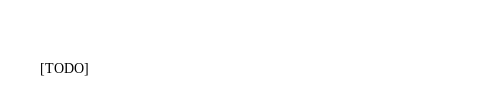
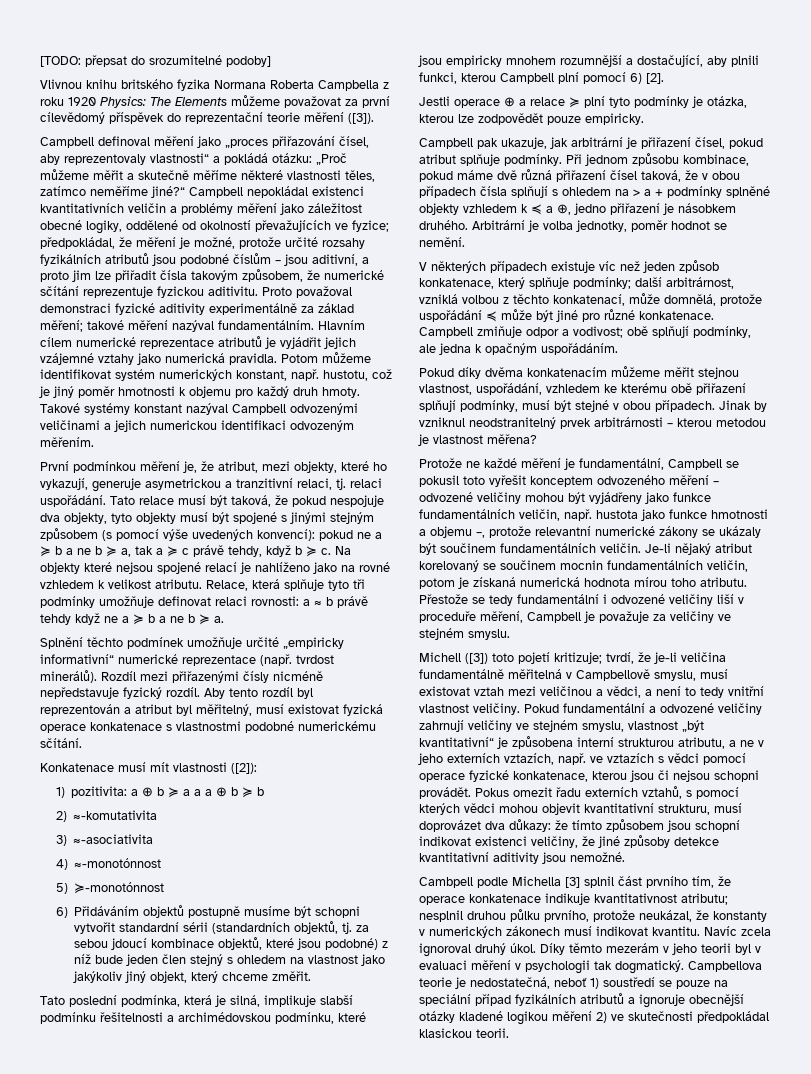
- [TODO]
+ [TODO: přepsat do srozumitelné podoby]
+ Vlivnou knihu britského fyzika Normana Roberta Campbella z roku 1920 Physics: The Elements můžeme považovat za první cílevědomý příspěvek do reprezentační teorie měření ([3]).
+ Campbell definoval měření jako „proces přiřazování čísel, aby reprezentovaly vlastnosti“ a pokládá otázku: „Proč můžeme měřit a skutečně měříme některé vlastnosti těles, zatímco neměříme jiné?“ Campbell nepokládal existenci kvantitativních veličin a problémy měření jako záležitost obecné logiky, oddělené od okolností převažujících ve fyzice; předpokládal, že měření je možné, protože určité rozsahy fyzikálních atributů jsou podobné číslům – jsou aditivní, a proto jim lze přiřadit čísla takovým způsobem, že numerické sčítání reprezentuje fyzickou aditivitu. Proto považoval demonstraci fyzické aditivity experimentálně za základ měření; takové měření nazýval fundamentálním. Hlavním cílem numerické reprezentace atributů je vyjádřit jejich vzájemné vztahy jako numerická pravidla. Potom můžeme identifikovat systém numerických konstant, např. hustotu, což je jiný poměr hmotnosti k objemu pro každý druh hmoty. Takové systémy konstant nazýval Campbell odvozenými veličinami a jejich numerickou identifikaci odvozeným měřením.
+ První podmínkou měření je, že atribut, mezi objekty, které ho vykazují, generuje asymetrickou a tranzitivní relaci, tj. relaci uspořádání. Tato relace musí být taková, že pokud nespojuje dva objekty, tyto objekty musí být spojené s jinými stejným způsobem (s pomocí výše uvedených konvencí): pokud ne a ≽ b a ne b ≽ a, tak a ≽ c právě tehdy, když b ≽ c. Na objekty které nejsou spojené relací je nahlíženo jako na rovné vzhledem k velikost atributu. Relace, která splňuje tyto tři podmínky umožňuje definovat relaci rovnosti: a ≈ b právě tehdy když ne a ≽ b a ne b ≽ a.
+ Splnění těchto podmínek umožňuje určité „empiricky informativní“ numerické reprezentace (např. tvrdost minerálů). Rozdíl mezi přiřazenými čísly nicméně nepředstavuje fyzický rozdíl. Aby tento rozdíl byl reprezentován a atribut byl měřitelný, musí existovat fyzická operace konkatenace s vlastnostmi podobné numerickému sčítání.
+ Konkatenace musí mít vlastnosti ([2]):
+ 1) pozitivita: a ⊕ b ≽ a a a ⊕ b ≽ b
+ 2) ≈-komutativita
+ 3) ≈-asociativita
+ 4) ≈-monotónnost
+ 5) ≽-monotónnost
+ 6) Přidáváním objektů postupně musíme být schopni vytvořit standardní sérii (standardních objektů, tj. za sebou jdoucí kombinace objektů, které jsou podobné) z níž bude jeden člen stejný s ohledem na vlastnost jako jakýkoliv jiný objekt, který chceme změřit.
+ Tato poslední podmínka, která je silná, implikuje slabší podmínku řešitelnosti a archimédovskou podmínku, které jsou empiricky mnohem rozumnější a dostačující, aby plnili funkci, kterou Campbell plní pomocí 6) [2].
+ Jestli operace ⊕ a relace ≽ plní tyto podmínky je otázka, kterou lze zodpovědět pouze empiricky.
+ Campbell pak ukazuje, jak arbitrární je přiřazení čísel, pokud atribut splňuje podmínky. Při jednom způsobu kombinace, pokud máme dvě různá přiřazení čísel taková, že v obou případech čísla splňují s ohledem na > a + podmínky splněné objekty vzhledem k ≼ a ⊕, jedno přiřazení je násobkem druhého. Arbitrární je volba jednotky, poměr hodnot se nemění.
+ V některých případech existuje víc než jeden způsob konkatenace, který splňuje podmínky; další arbitrárnost, vzniklá volbou z těchto konkatenací, může domnělá, protože uspořádání ≼ může být jiné pro různé konkatenace. Campbell zmiňuje odpor a vodivost; obě splňují podmínky, ale jedna k opačným uspořádáním.
+ Pokud díky dvěma konkatenacím můžeme měřit stejnou vlastnost, uspořádání, vzhledem ke kterému obě přiřazení splňují podmínky, musí být stejné v obou případech. Jinak by vzniknul neodstranitelný prvek arbitrárnosti – kterou metodou je vlastnost měřena?
+ Protože ne každé měření je fundamentální, Campbell se pokusil toto vyřešit konceptem odvozeného měření – odvozené veličiny mohou být vyjádřeny jako funkce fundamentálních veličin, např. hustota jako funkce hmotnosti a objemu –, protože relevantní numerické zákony se ukázaly být součinem fundamentálních veličin. Je-li nějaký atribut korelovaný se součinem mocnin fundamentálních veličin, potom je získaná numerická hodnota mírou toho atributu. Přestože se tedy fundamentální i odvozené veličiny liší v proceduře měření, Campbell je považuje za veličiny ve stejném smyslu.
+ Michell ([3]) toto pojetí kritizuje; tvrdí, že je-li veličina fundamentálně měřitelná v Campbellově smyslu, musí existovat vztah mezi veličinou a vědci, a není to tedy vnitřní vlastnost veličiny. Pokud fundamentální a odvozené veličiny zahrnují veličiny ve stejném smyslu, vlastnost „být kvantitativní“ je způsobena interní strukturou atributu, a ne v jeho externích vztazích, např. ve vztazích s vědci pomocí operace fyzické konkatenace, kterou jsou či nejsou schopni provádět. Pokus omezit řadu externích vztahů, s pomocí kterých vědci mohou objevit kvantitativní strukturu, musí doprovázet dva důkazy: že tímto způsobem jsou schopní indikovat existenci veličiny, že jiné způsoby detekce kvantitativní aditivity jsou nemožné.
+ Cambpell podle Michella [3] splnil část prvního tím, že operace konkatenace indikuje kvantitativnost atributu; nesplnil druhou půlku prvního, protože neukázal, že konstanty v numerických zákonech musí indikovat kvantitu. Navíc zcela ignoroval druhý úkol. Díky těmto mezerám v jeho teorii byl v evaluaci měření v psychologii tak dogmatický. Campbellova teorie je nedostatečná, neboť 1) soustředí se pouze na speciální případ fyzikálních atributů a ignoruje obecnější otázky kladené logikou měření 2) ve skutečnosti předpokládal klasickou teorii.

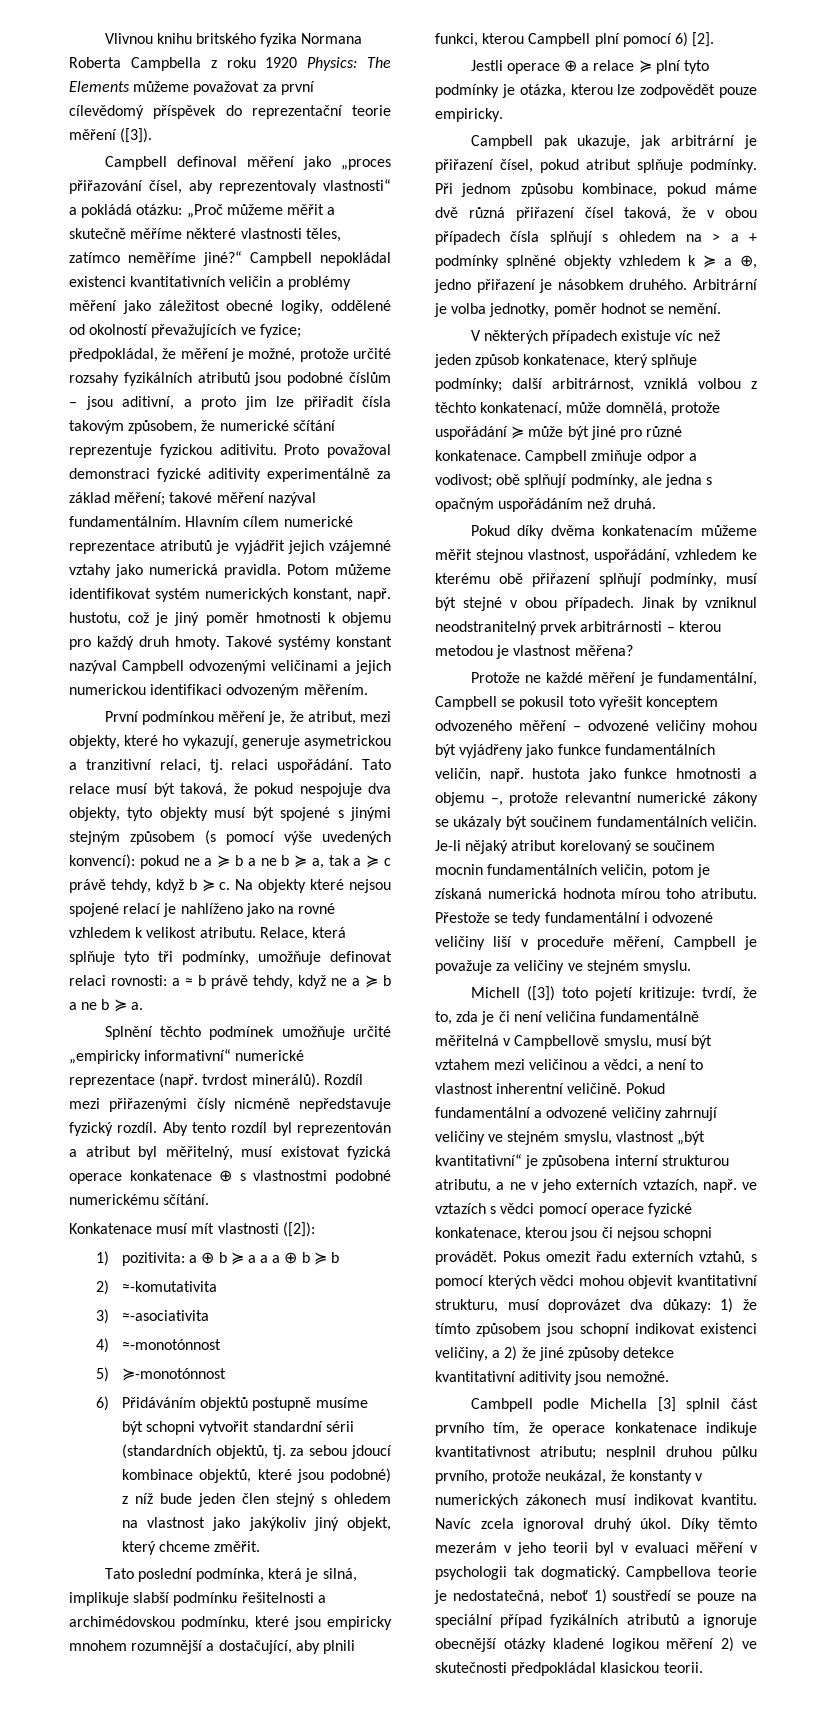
- [TODO: přepsat do srozumitelné podoby]
- Relace, která splňuje tyto tři podmínky umožňuje definovat relaci rovnosti: a ≈ b právě tehdy když ne a ≽ b a ne b ≽ a.
+ Relace, která splňuje tyto tři podmínky, umožňuje definovat relaci rovnosti: a ≈ b právě tehdy, když ne a ≽ b a ne b ≽ a.
- Aby tento rozdíl byl reprezentován a atribut byl měřitelný, musí existovat fyzická operace konkatenace s vlastnostmi podobné numerickému sčítání.
+ Aby tento rozdíl byl reprezentován a atribut byl měřitelný, musí existovat fyzická operace konkatenace ⊕ s vlastnostmi podobné numerickému sčítání.
- Při jednom způsobu kombinace, pokud máme dvě různá přiřazení čísel taková, že v obou případech čísla splňují s ohledem na > a + podmínky splněné objekty vzhledem k ≼ a ⊕, jedno přiřazení je násobkem druhého.
+ Při jednom způsobu kombinace, pokud máme dvě různá přiřazení čísel taková, že v obou případech čísla splňují s ohledem na > a + podmínky splněné objekty vzhledem k ≽ a ⊕, jedno přiřazení je násobkem druhého.
- V některých případech existuje víc než jeden způsob konkatenace, který splňuje podmínky; další arbitrárnost, vzniklá volbou z těchto konkatenací, může domnělá, protože uspořádání ≼ může být jiné pro různé konkatenace.
+ V některých případech existuje víc než jeden způsob konkatenace, který splňuje podmínky; další arbitrárnost, vzniklá volbou z těchto konkatenací, může domnělá, protože uspořádání ≽ může být jiné pro různé konkatenace.
- Campbell zmiňuje odpor a vodivost; obě splňují podmínky, ale jedna k opačným uspořádáním.
+ Campbell zmiňuje odpor a vodivost; obě splňují podmínky, ale jedna s opačným uspořádáním než druhá.
- Michell ([3]) toto pojetí kritizuje; tvrdí, že je-li veličina fundamentálně měřitelná v Campbellově smyslu, musí existovat vztah mezi veličinou a vědci, a není to tedy vnitřní vlastnost veličiny.
+ Michell ([3]) toto pojetí kritizuje: tvrdí, že to, zda je či není veličina fundamentálně měřitelná v Campbellově smyslu, musí být vztahem mezi veličinou a vědci, a není to vlastnost inherentní veličině.
- Pokus omezit řadu externích vztahů, s pomocí kterých vědci mohou objevit kvantitativní strukturu, musí doprovázet dva důkazy: že tímto způsobem jsou schopní indikovat existenci veličiny, že jiné způsoby detekce kvantitativní aditivity jsou nemožné.
+ Pokus omezit řadu externích vztahů, s pomocí kterých vědci mohou objevit kvantitativní strukturu, musí doprovázet dva důkazy: 1) že tímto způsobem jsou schopní indikovat existenci veličiny, a 2) že jiné způsoby detekce kvantitativní aditivity jsou nemožné.

